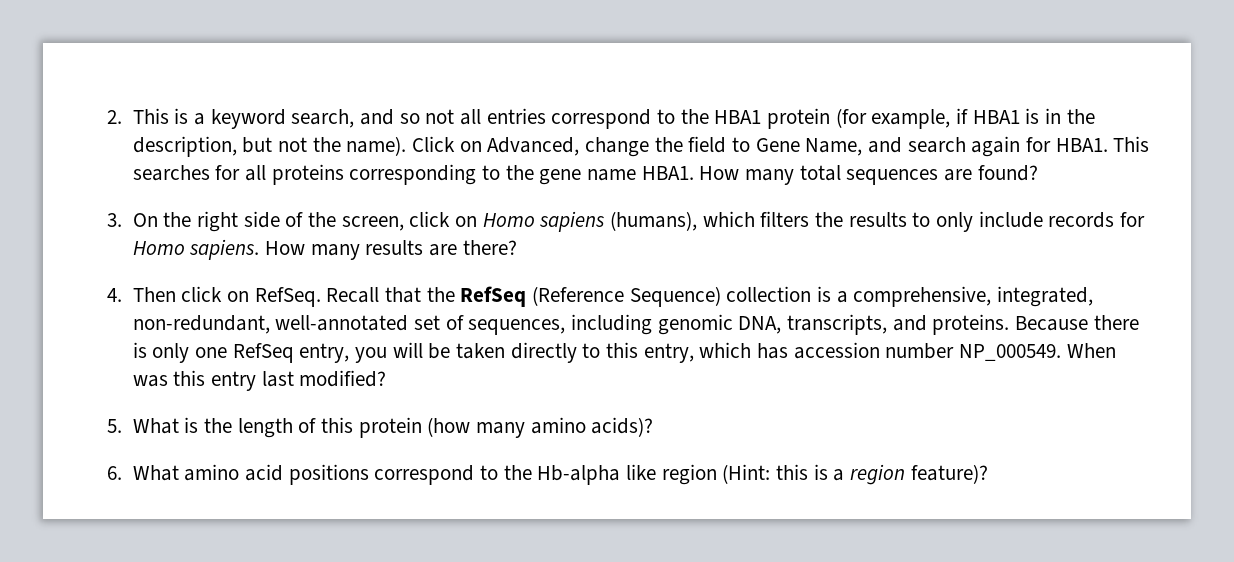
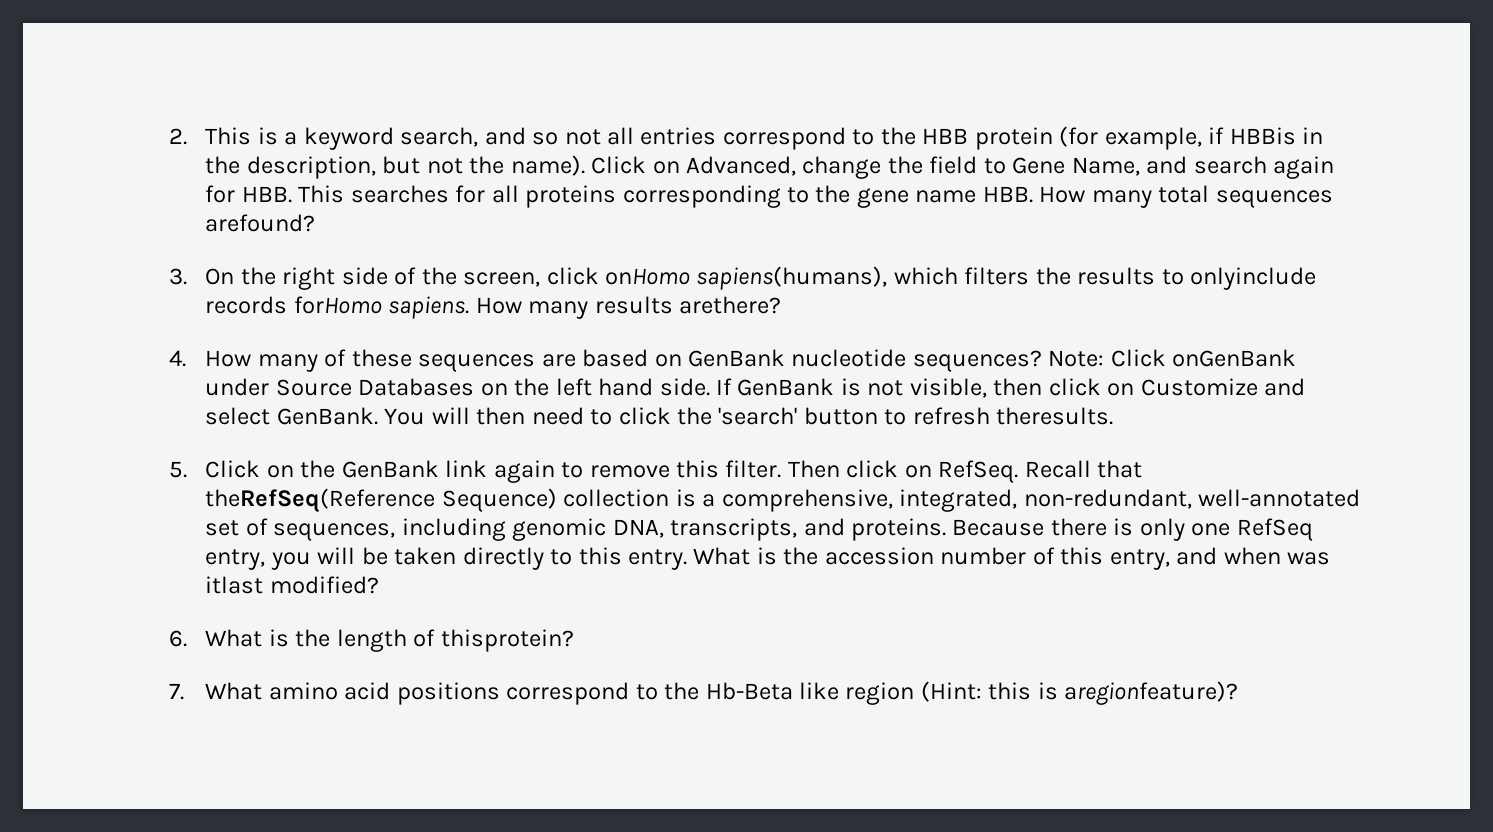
- 2. This is a keyword search, and so not all entries correspond to the HBA1 protein (for example, if HBA1 is in the description, but not the name).
+ 2. This is a keyword search, and so not all entries correspond to the HBB protein (for example, if HBBis in the description, but not the name).
- Click on Advanced, change the field to Gene Name, and search again for HBA1. This searches for all proteins corresponding to the gene name HBA1. How many total sequences are found?
+ Click on Advanced, change the field to Gene Name, and search again for HBB. This searches for all proteins corresponding to the gene name HBB. How many total sequences arefound?
- 3. On the right side of the screen, click on Homo sapiens (humans), which filters the results to only include records for Homo sapiens.
+ 3. On the right side of the screen, click onHomo sapiens(humans), which filters the results to onlyinclude records forHomo sapiens.
- How many results are there?
+ How many results arethere?
- 4. Then click on RefSeq.
+ 4. How many of these sequences are based on GenBank nucleotide sequences? Note: Click onGenBank under Source Databases on the left hand side. If GenBank is not visible, then click on Customize and select GenBank. You will then need to click the 'search' button to refresh theresults.
+ 5. Click on the GenBank link again to remove this filter. Then click on RefSeq.
- Recall that the RefSeq (Reference Sequence) collection is a comprehensive, integrated, non-redundant, well-annotated set of sequences, including genomic DNA, transcripts, and proteins.
+ Recall that theRefSeq(Reference Sequence) collection is a comprehensive, integrated, non-redundant, well-annotated set of sequences, including genomic DNA, transcripts, and proteins.
- Because there is only one RefSeq entry, you will be taken directly to this entry, which has accession number NP_000549. When was this entry last modified?
+ Because there is only one RefSeq entry, you will be taken directly to this entry. What is the accession number of this entry, and when was itlast modified?
- 5. What is the length of this protein (how many amino acids)?
- 6. What amino acid positions correspond to the Hb-alpha like region (Hint: this is a region feature)?
+ 6. What is the length of thisprotein?
+ 7. What amino acid positions correspond to the Hb-Beta like region (Hint: this is aregionfeature)?

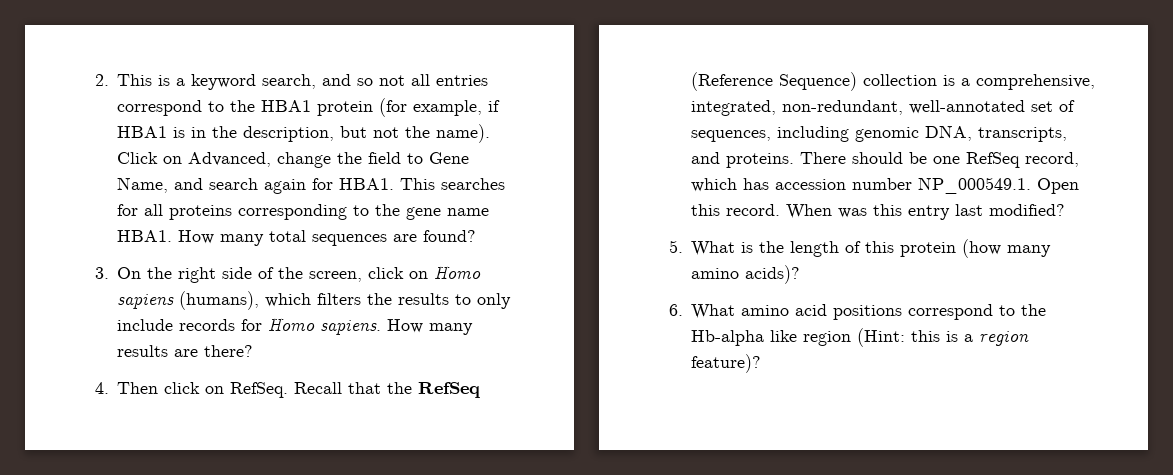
- 2. This is a keyword search, and so not all entries correspond to the HBB protein (for example, if HBBis in the description, but not the name).
+ 2. This is a keyword search, and so not all entries correspond to the HBA1 protein (for example, if HBA1 is in the description, but not the name).
- Click on Advanced, change the field to Gene Name, and search again for HBB. This searches for all proteins corresponding to the gene name HBB. How many total sequences arefound?
+ Click on Advanced, change the field to Gene Name, and search again for HBA1. This searches for all proteins corresponding to the gene name HBA1. How many total sequences are found?
- 3. On the right side of the screen, click onHomo sapiens(humans), which filters the results to onlyinclude records forHomo sapiens.
+ 3. On the right side of the screen, click on Homo sapiens (humans), which filters the results to only include records for Homo sapiens.
- How many results arethere?
+ How many results are there?
- 4. How many of these sequences are based on GenBank nucleotide sequences? Note: Click onGenBank under Source Databases on the left hand side. If GenBank is not visible, then click on Customize and select GenBank. You will then need to click the 'search' button to refresh theresults.
- 5. Click on the GenBank link again to remove this filter. Then click on RefSeq.
+ 4. Then click on RefSeq.
- Recall that theRefSeq(Reference Sequence) collection is a comprehensive, integrated, non-redundant, well-annotated set of sequences, including genomic DNA, transcripts, and proteins.
+ Recall that the RefSeq (Reference Sequence) collection is a comprehensive, integrated, non-redundant, well-annotated set of sequences, including genomic DNA, transcripts, and proteins.
- Because there is only one RefSeq entry, you will be taken directly to this entry. What is the accession number of this entry, and when was itlast modified?
+ There should be one RefSeq record, which has accession number NP_000549.1. Open this record. When was this entry last modified?
- 6. What is the length of thisprotein?
- 7. What amino acid positions correspond to the Hb-Beta like region (Hint: this is aregionfeature)?
+ 5. What is the length of this protein (how many amino acids)?
+ 6. What amino acid positions correspond to the Hb-alpha like region (Hint: this is a region feature)?

